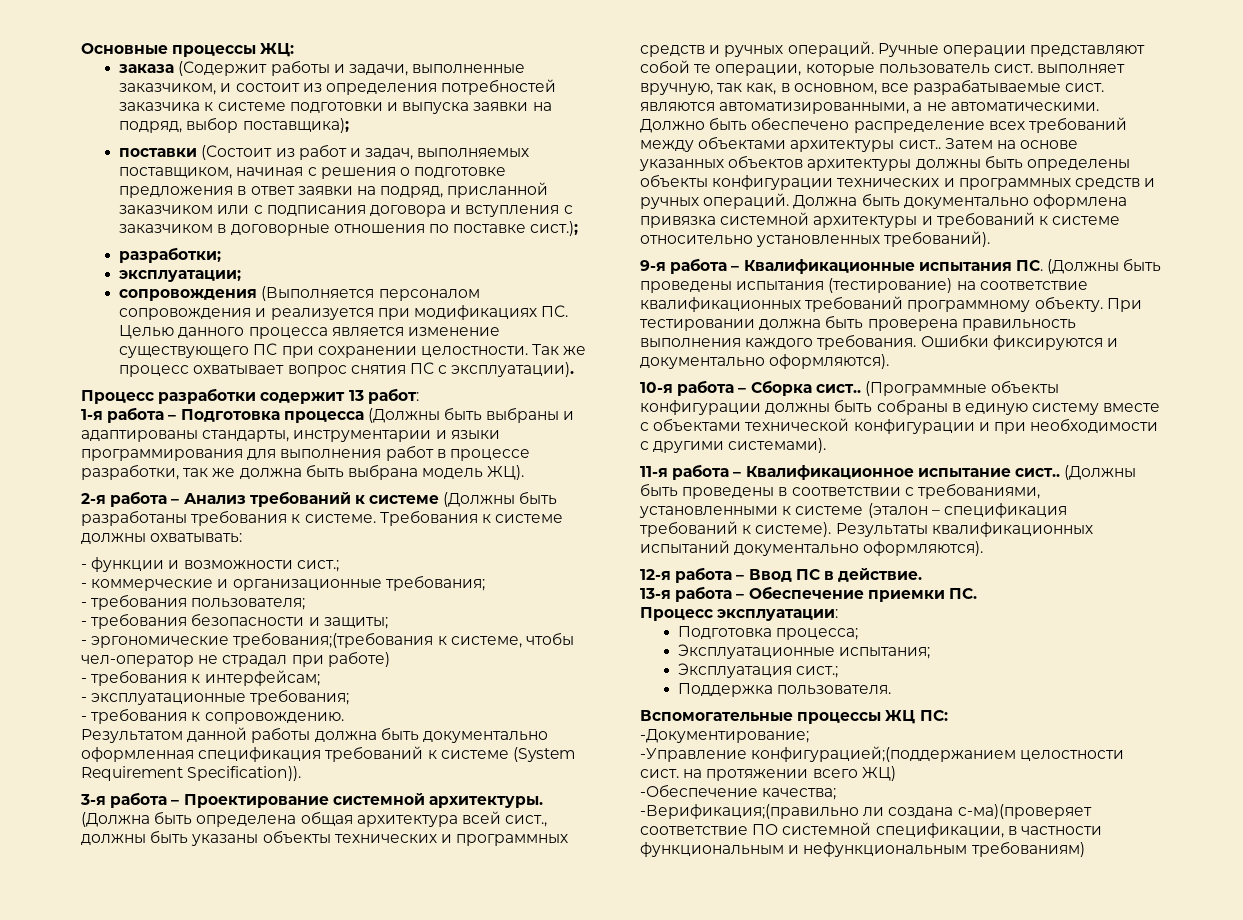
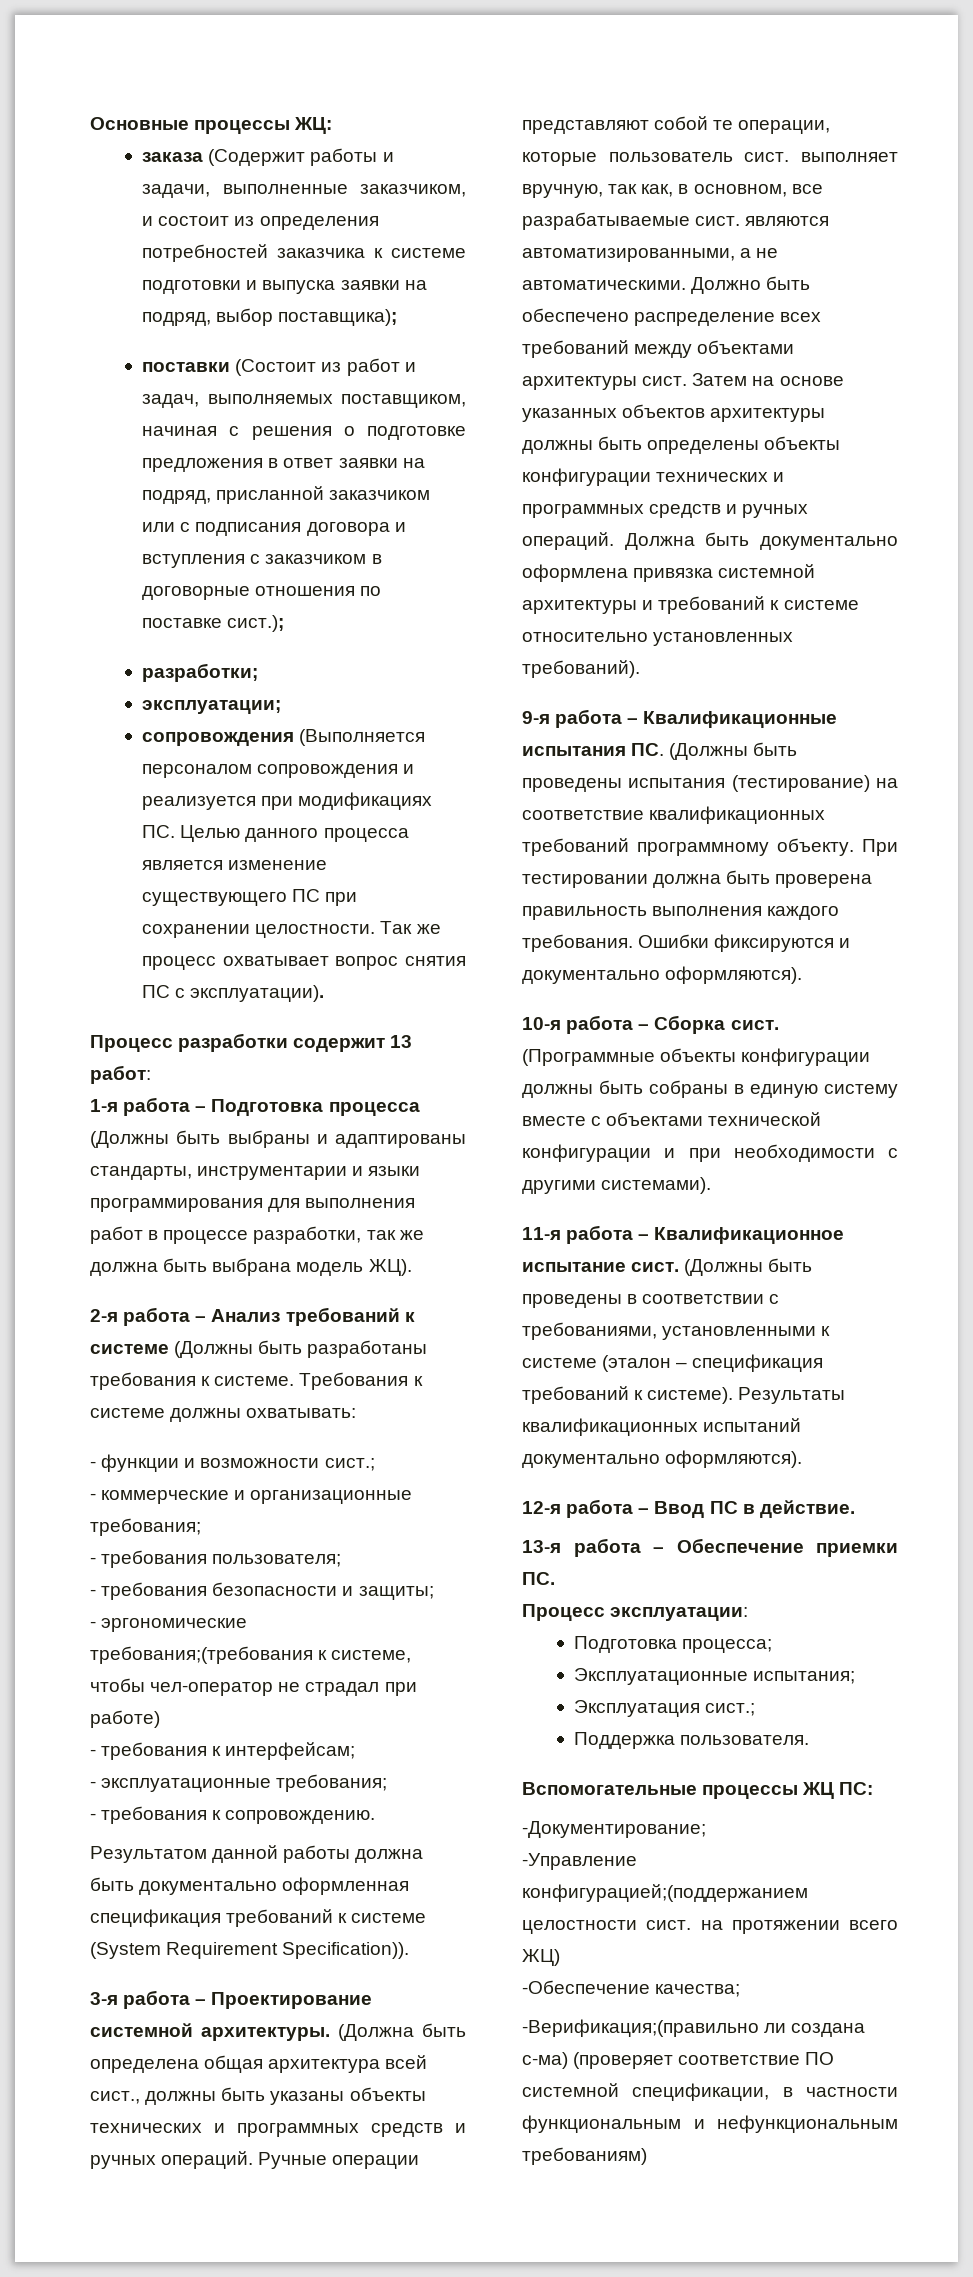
- Должно быть обеспечено распределение всех требований между объектами архитектуры сист..
+ Должно быть обеспечено распределение всех требований между объектами архитектуры сист.
- 10-я работа – Cборка сист..
+ 10-я работа – Cборка сист.
- 11-я работа – Квалификационное испытание сист..
+ 11-я работа – Квалификационное испытание сист.
- -Верификация;(правильно ли создана с-ма)(проверяет соответствие ПО системной спецификации, в частности функциональным и нефункциональным требованиям)
+ -Верификация;(правильно ли создана с-ма) (проверяет соответствие ПО системной спецификации, в частности функциональным и нефункциональным требованиям)

